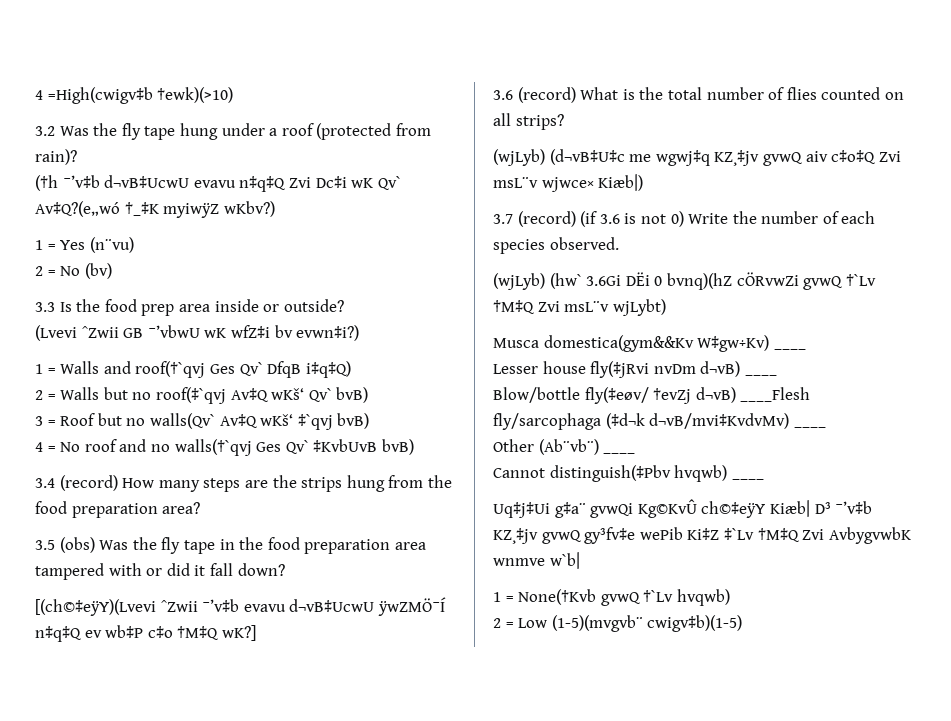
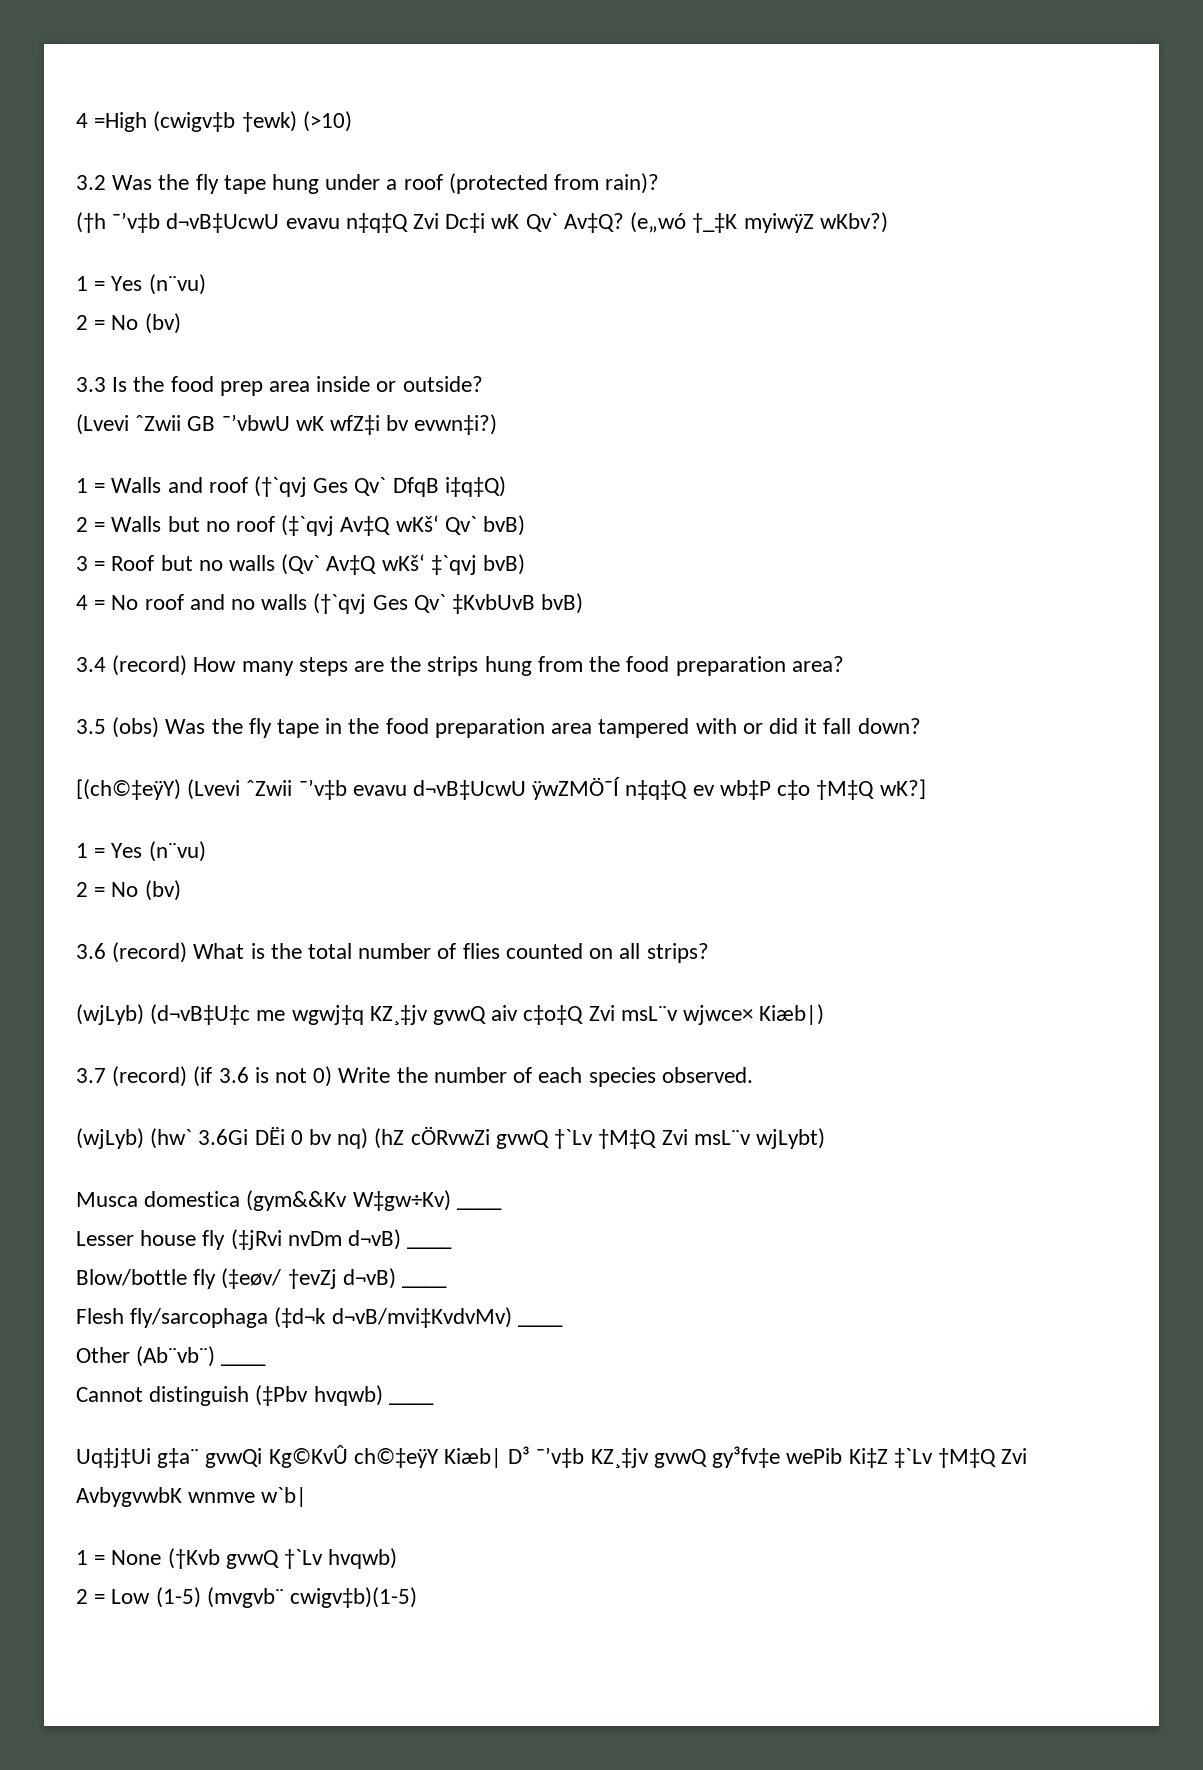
- 4 =High(cwigv‡b †ewk)(>10)
+ 4 =High (cwigv‡b †ewk) (>10)
- (†h ¯’v‡b d¬vB‡UcwU evavu n‡q‡Q Zvi Dc‡i wK Qv` Av‡Q?(e„wó †_‡K myiwÿZ wKbv?)
+ (†h ¯’v‡b d¬vB‡UcwU evavu n‡q‡Q Zvi Dc‡i wK Qv` Av‡Q? (e„wó †_‡K myiwÿZ wKbv?)
- 1 = Walls and roof(†`qvj Ges Qv` DfqB i‡q‡Q)
+ 1 = Walls and roof (†`qvj Ges Qv` DfqB i‡q‡Q)
- 2 = Walls but no roof(‡`qvj Av‡Q wKš‘ Qv` bvB)
+ 2 = Walls but no roof (‡`qvj Av‡Q wKš‘ Qv` bvB)
- 3 = Roof but no walls(Qv` Av‡Q wKš‘ ‡`qvj bvB)
+ 3 = Roof but no walls (Qv` Av‡Q wKš‘ ‡`qvj bvB)
- 4 = No roof and no walls(†`qvj Ges Qv` ‡KvbUvB bvB)
+ 4 = No roof and no walls (†`qvj Ges Qv` ‡KvbUvB bvB)
- [(ch©‡eÿY)(Lvevi ˆZwii ¯’v‡b evavu d¬vB‡UcwU ÿwZMÖ¯Í n‡q‡Q ev wb‡P c‡o †M‡Q wK?]
+ [(ch©‡eÿY) (Lvevi ˆZwii ¯’v‡b evavu d¬vB‡UcwU ÿwZMÖ¯Í n‡q‡Q ev wb‡P c‡o †M‡Q wK?]
+ 1 = Yes (n¨vu)
+ 2 = No (bv)
- (wjLyb) (hw` 3.6Gi DËi 0 bvnq)(hZ cÖRvwZi gvwQ †`Lv †M‡Q Zvi msL¨v wjLybt)
+ (wjLyb) (hw` 3.6Gi DËi 0 bv nq) (hZ cÖRvwZi gvwQ †`Lv †M‡Q Zvi msL¨v wjLybt)
- Musca domestica(gym&&Kv W‡gw÷Kv) ____
+ Musca domestica (gym&&Kv W‡gw÷Kv) ____
- Lesser house fly(‡jRvi nvDm d¬vB) ____
+ Lesser house fly (‡jRvi nvDm d¬vB) ____
- Blow/bottle fly(‡eøv/ †evZj d¬vB) ____Flesh fly/sarcophaga (‡d¬k d¬vB/mvi‡KvdvMv) ____
+ Blow/bottle fly (‡eøv/ †evZj d¬vB) ____
+ Flesh fly/sarcophaga (‡d¬k d¬vB/mvi‡KvdvMv) ____
- Cannot distinguish(‡Pbv hvqwb) ____
+ Cannot distinguish (‡Pbv hvqwb) ____
- 1 = None(†Kvb gvwQ †`Lv hvqwb)
+ 1 = None (†Kvb gvwQ †`Lv hvqwb)
- 2 = Low (1-5)(mvgvb¨ cwigv‡b)(1-5)
+ 2 = Low (1-5) (mvgvb¨ cwigv‡b)(1-5)

